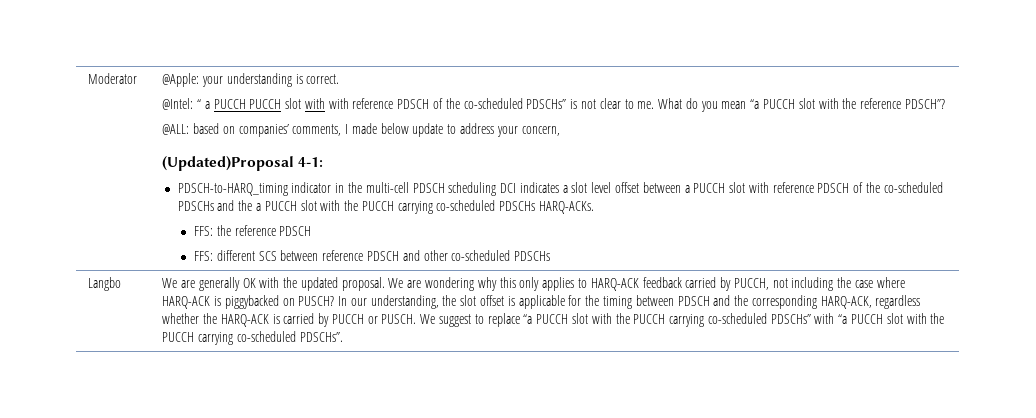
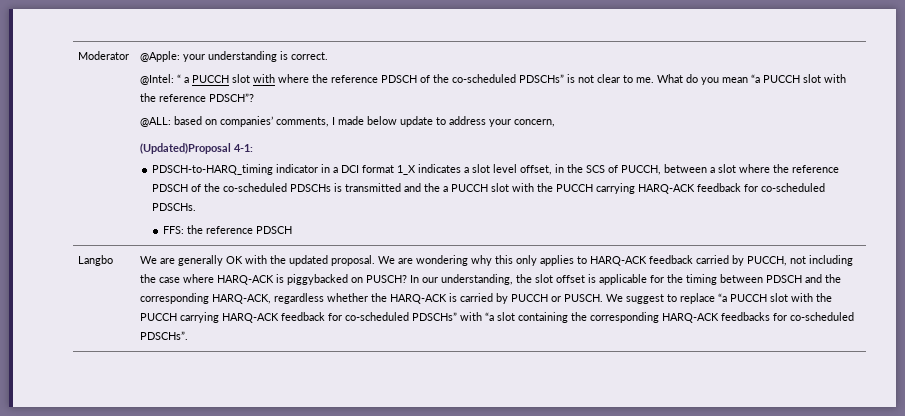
- @Intel: “ a PUCCH PUCCH slot with with reference PDSCH of the co-scheduled PDSCHs” is not clear to me.
+ @Intel: “ a PUCCH slot with where the reference PDSCH of the co-scheduled PDSCHs” is not clear to me.
- PDSCH-to-HARQ_timing indicator in the multi-cell PDSCH scheduling DCI indicates a slot level offset between a PUCCH slot with reference PDSCH of the co-scheduled PDSCHs and the a PUCCH slot with the PUCCH carrying co-scheduled PDSCHs HARQ-ACKs.
+ PDSCH-to-HARQ_timing indicator in a DCI format 1_X indicates a slot level offset, in the SCS of PUCCH, between a slot where the reference PDSCH of the co-scheduled PDSCHs is transmitted and the a PUCCH slot with the PUCCH carrying HARQ-ACK feedback for co-scheduled PDSCHs.
- FFS: different SCS between reference PDSCH and other co-scheduled PDSCHs
- We suggest to replace “a PUCCH slot with the PUCCH carrying co-scheduled PDSCHs” with “a PUCCH slot with the PUCCH carrying co-scheduled PDSCHs”.
+ We suggest to replace “a PUCCH slot with the PUCCH carrying HARQ-ACK feedback for co-scheduled PDSCHs” with “a slot containing the corresponding HARQ-ACK feedbacks for co-scheduled PDSCHs”.

